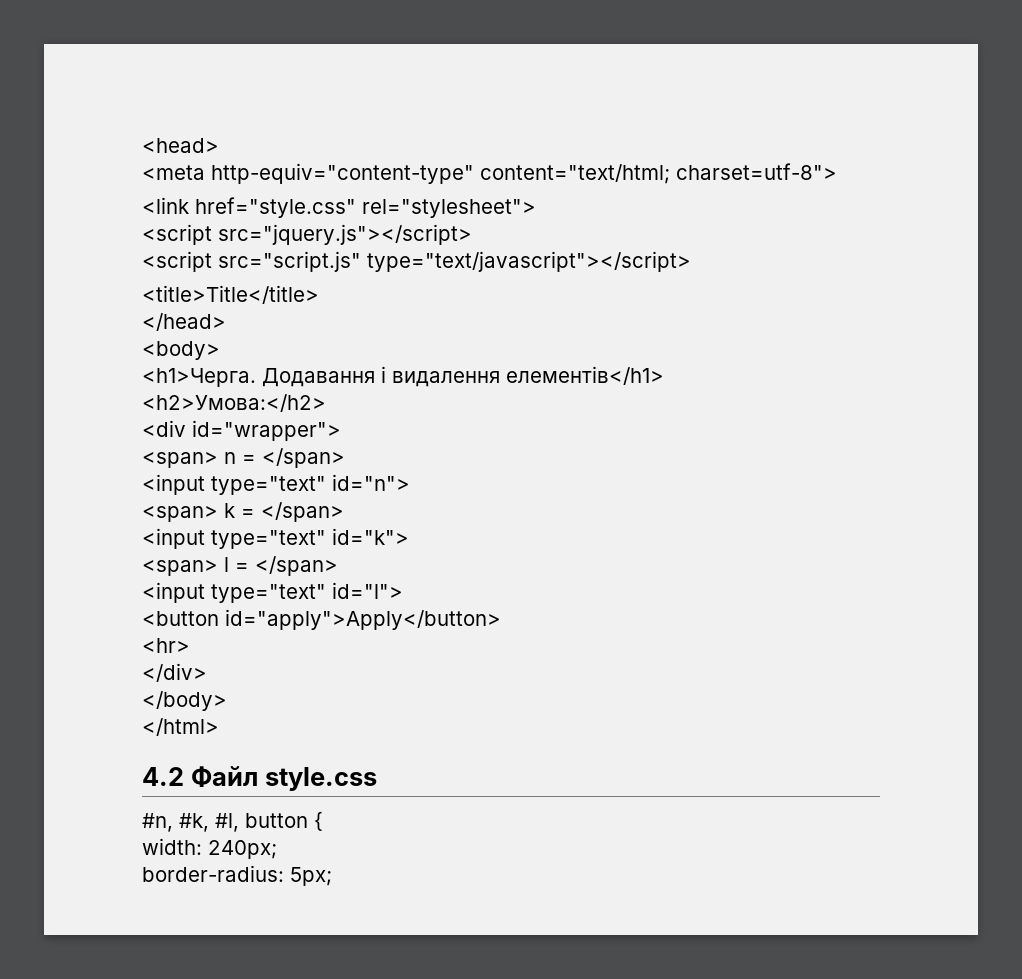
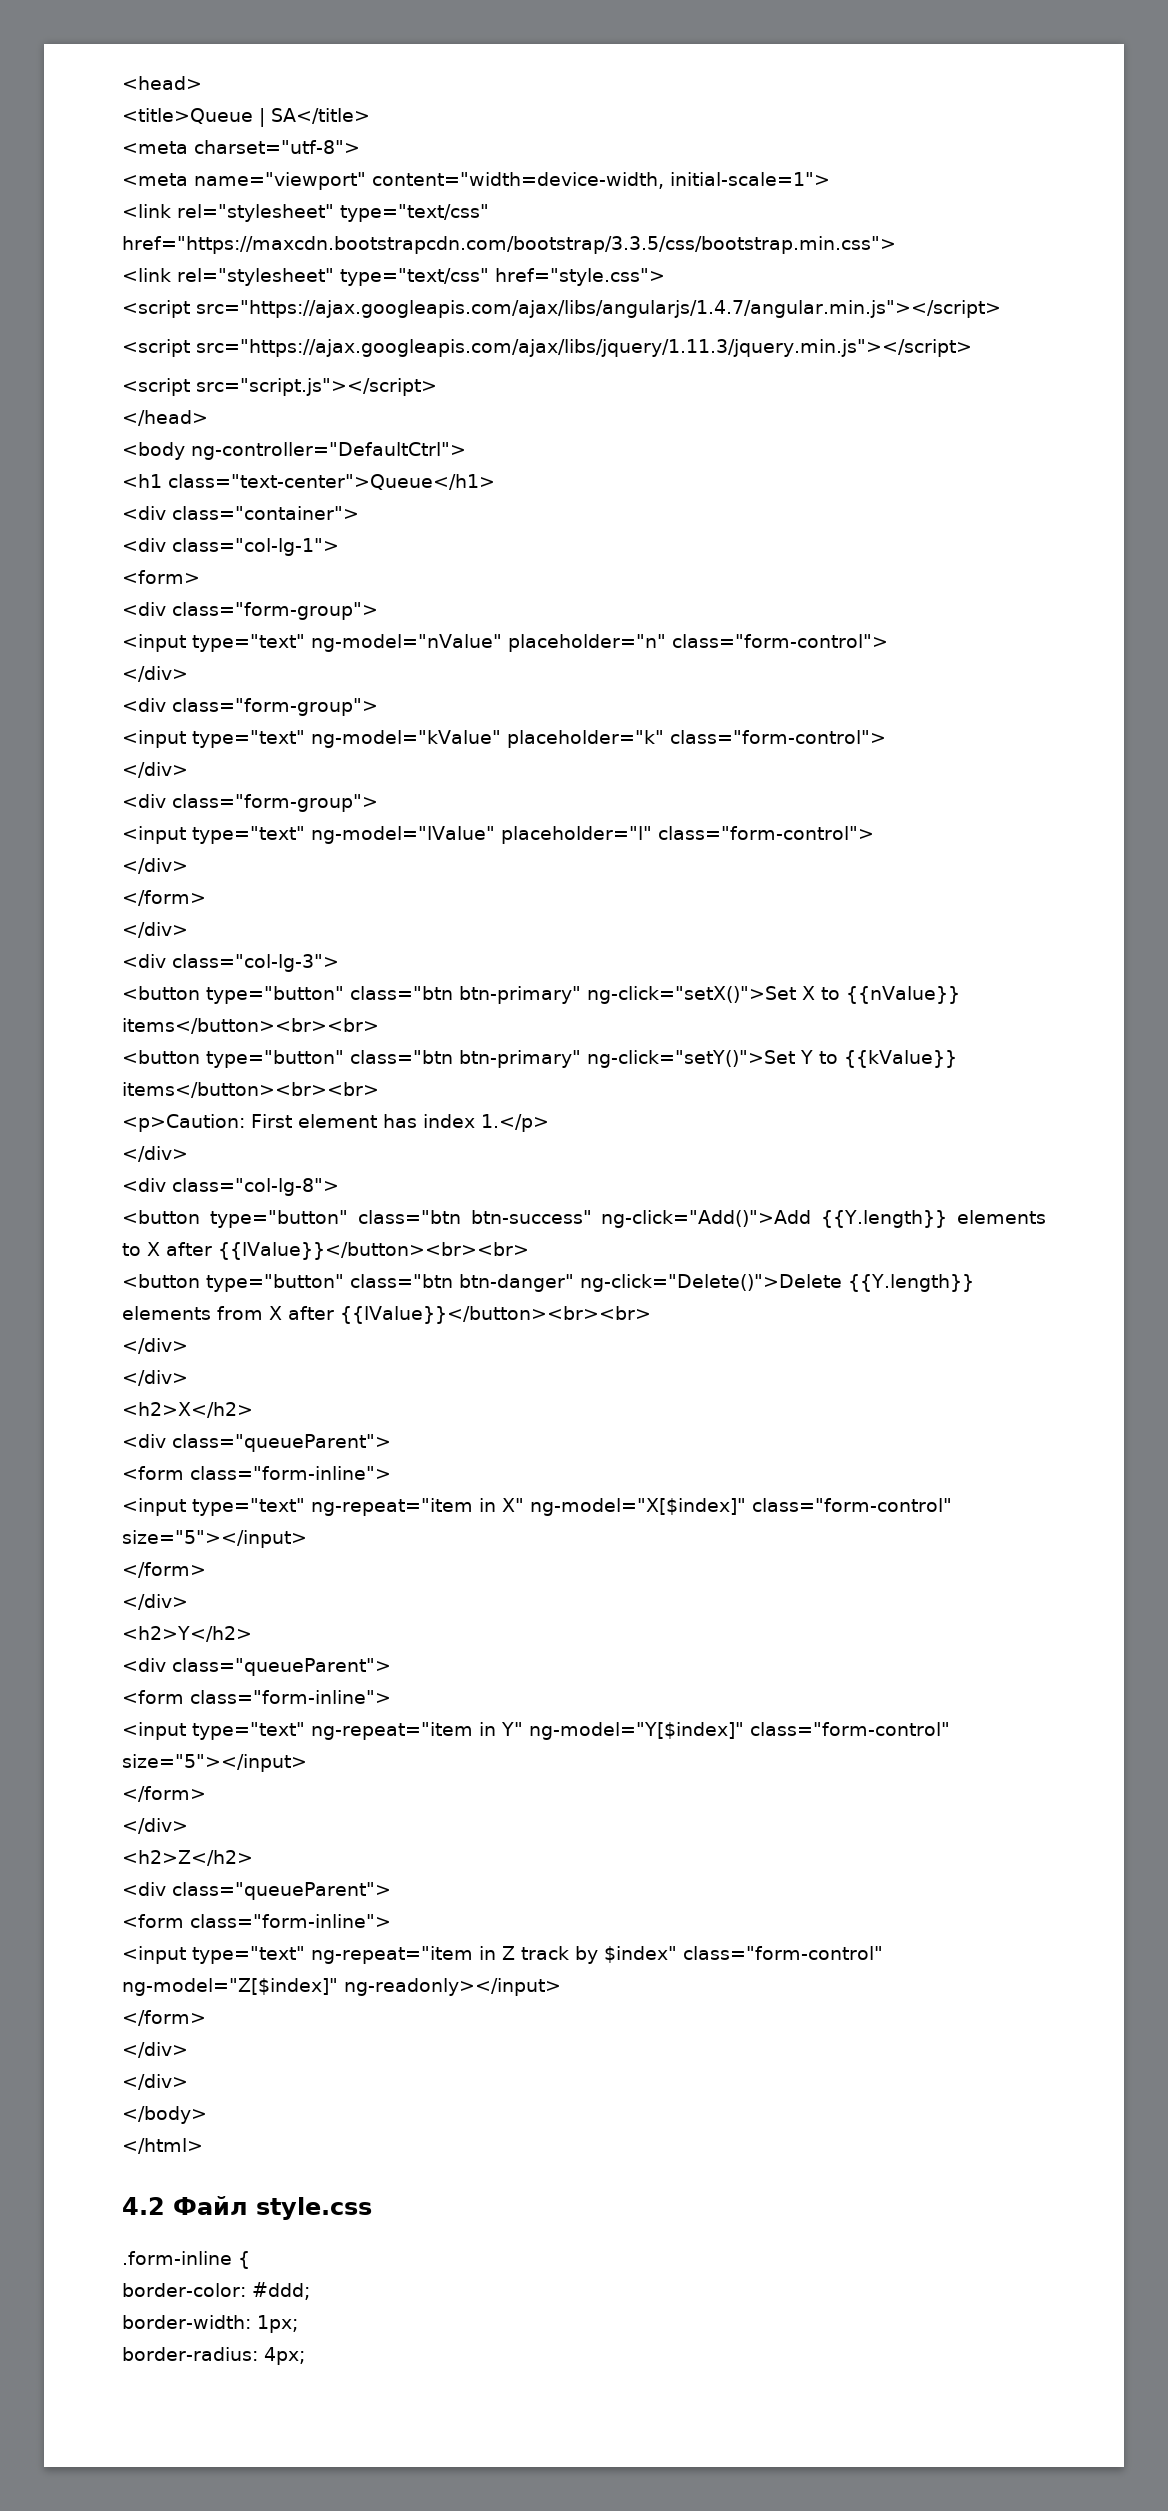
- <meta http-equiv="content-type" content="text/html; charset=utf-8">
- <link href="style.css" rel="stylesheet">
- <script src="jquery.js"></script>
- <script src="script.js" type="text/javascript"></script>
- <title>Title</title>
+ <title>Queue | SA</title>
+ <meta charset="utf-8">
+ <meta name="viewport" content="width=device-width, initial-scale=1">
+ <link rel="stylesheet" type="text/css" href="https://maxcdn.bootstrapcdn.com/bootstrap/3.3.5/css/bootstrap.min.css">
+ <link rel="stylesheet" type="text/css" href="style.css">
+ <script src="https://ajax.googleapis.com/ajax/libs/angularjs/1.4.7/angular.min.js"></script>
+ <script src="https://ajax.googleapis.com/ajax/libs/jquery/1.11.3/jquery.min.js"></script>
+ <script src="script.js"></script>
  </head>
- <body>
- <h1>Черга. Додавання і видалення елементів</h1>
- <h2>Умова:</h2>
- <div id="wrapper">
- <span> n = </span>
- <input type="text" id="n">
- <span> k = </span>
- <input type="text" id="k">
- <span> l = </span>
- <input type="text" id="l">
- <button id="apply">Apply</button>
- <hr>
+ <body ng-controller="DefaultCtrl">
+ <h1 class="text-center">Queue</h1>
+ <div class="container">
+ <div class="col-lg-1">
+ <form>
+ <div class="form-group">
+ <input type="text" ng-model="nValue" placeholder="n" class="form-control">
+ </div>
+ <div class="form-group">
+ <input type="text" ng-model="kValue" placeholder="k" class="form-control">
+ </div>
+ <div class="form-group">
+ <input type="text" ng-model="lValue" placeholder="l" class="form-control">
+ </div>
+ </form>
+ </div>
+ <div class="col-lg-3">
+ <button type="button" class="btn btn-primary" ng-click="setX()">Set X to {{nValue}} items</button><br><br>
+ <button type="button" class="btn btn-primary" ng-click="setY()">Set Y to {{kValue}} items</button><br><br>
+ <p>Caution: First element has index 1.</p>
+ </div>
+ <div class="col-lg-8">
+ <button type="button" class="btn btn-success" ng-click="Add()">Add {{Y.length}} elements to X after {{lValue}}</button><br><br>
+ <button type="button" class="btn btn-danger" ng-click="Delete()">Delete {{Y.length}} elements from X after {{lValue}}</button><br><br>
+ </div>
+ </div>
+ <h2>X</h2>
+ <div class="queueParent">
+ <form class="form-inline">
+ <input type="text" ng-repeat="item in X" ng-model="X[$index]" class="form-control" size="5"></input>
+ </form>
+ </div>
+ <h2>Y</h2>
+ <div class="queueParent">
+ <form class="form-inline">
+ <input type="text" ng-repeat="item in Y" ng-model="Y[$index]" class="form-control" size="5"></input>
+ </form>
+ </div>
+ <h2>Z</h2>
+ <div class="queueParent">
+ <form class="form-inline">
+ <input type="text" ng-repeat="item in Z track by $index" class="form-control" ng-model="Z[$index]" ng-readonly></input>
+ </form>
+ </div>
- #n, #k, #l, button {
- width: 240px;
+ .form-inline {
+ border-color: #ddd;
+ border-width: 1px;
- border-radius: 5px;
+ border-radius: 4px;

